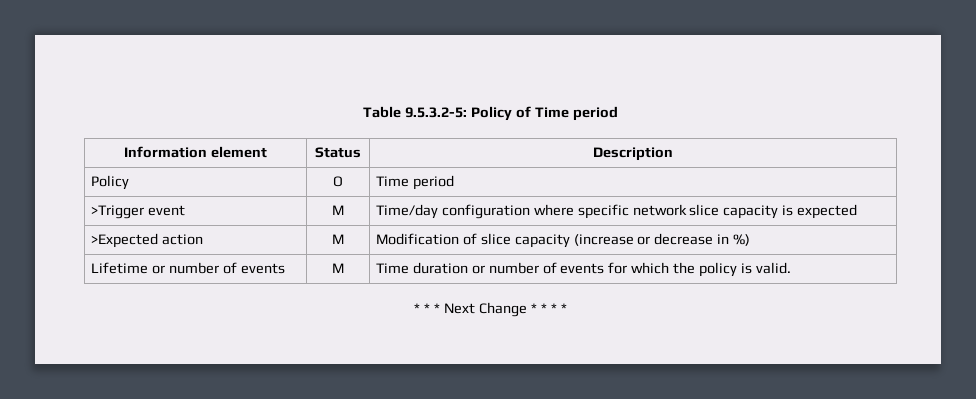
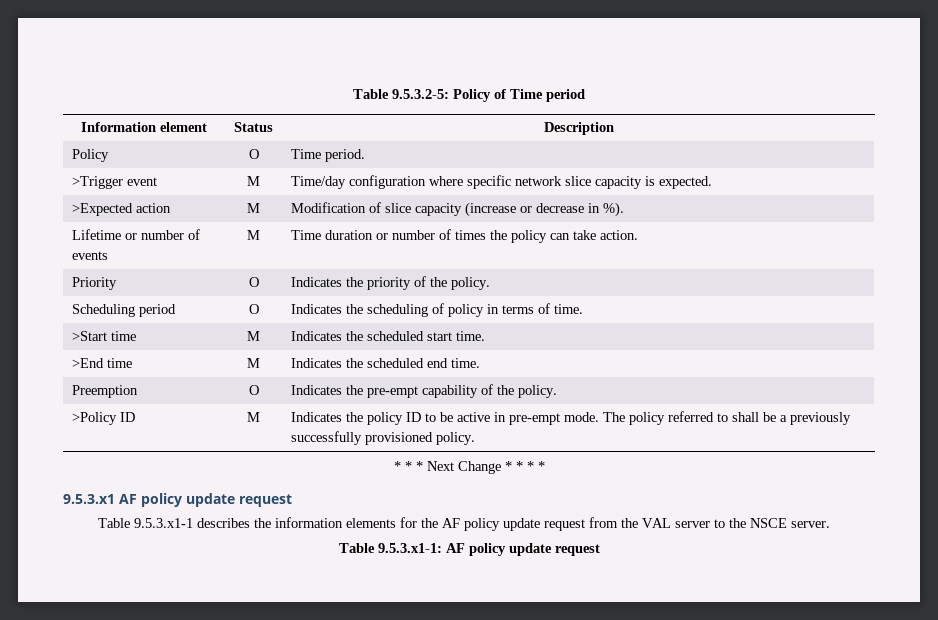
- Policy | O | Time period
+ Policy | O | Time period.
- >Trigger event | M | Time/day configuration where specific network slice capacity is expected
+ >Trigger event | M | Time/day configuration where specific network slice capacity is expected.
- >Expected action | M | Modification of slice capacity (increase or decrease in %)
+ >Expected action | M | Modification of slice capacity (increase or decrease in %).
- Lifetime or number of events | M | Time duration or number of events for which the policy is valid.
+ Lifetime or number of events | M | Time duration or number of times the policy can take action.
+ Priority | O | Indicates the priority of the policy.
+ Scheduling period | O | Indicates the scheduling of policy in terms of time.
+ >Start time | M | Indicates the scheduled start time.
+ >End time | M | Indicates the scheduled end time.
+ Preemption | O | Indicates the pre-empt capability of the policy.
+ >Policy ID | M | Indicates the policy ID to be active in pre-empt mode. The policy referred to shall be a previously successfully provisioned policy.
+ 9.5.3.x1 AF policy update request
+ Table 9.5.3.x1-1 describes the information elements for the AF policy update request from the VAL server to the NSCE server.
+ Table 9.5.3.x1-1: AF policy update request

